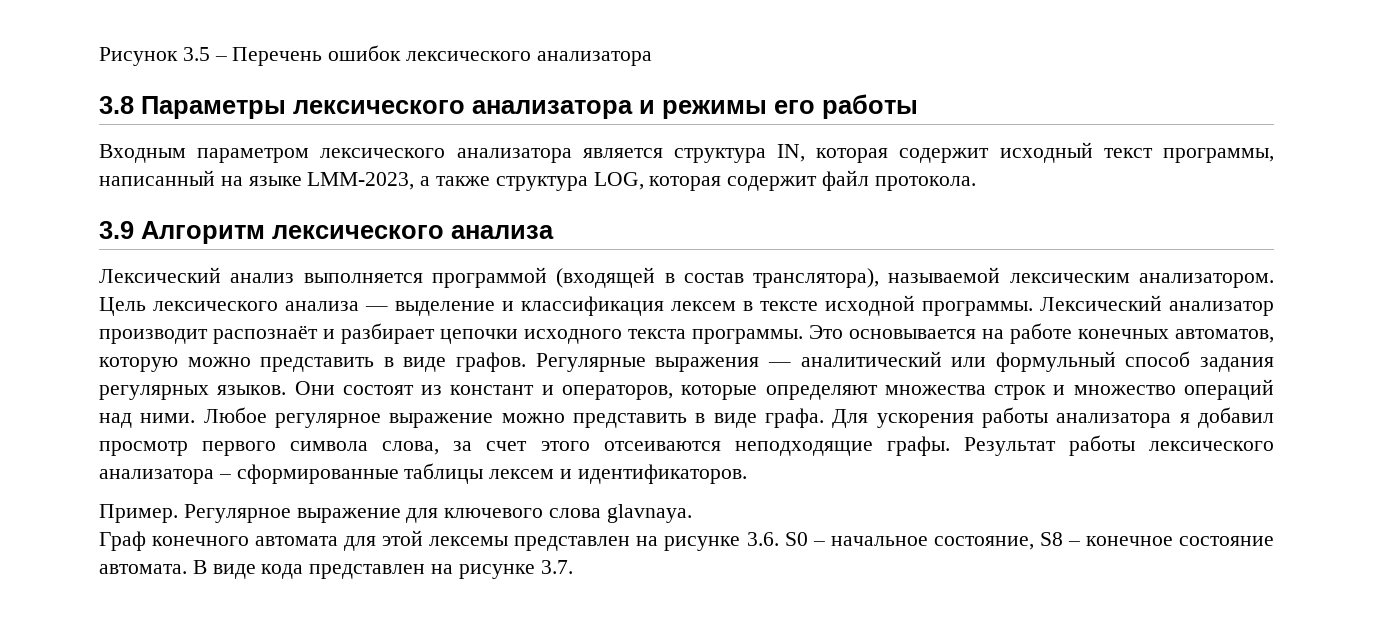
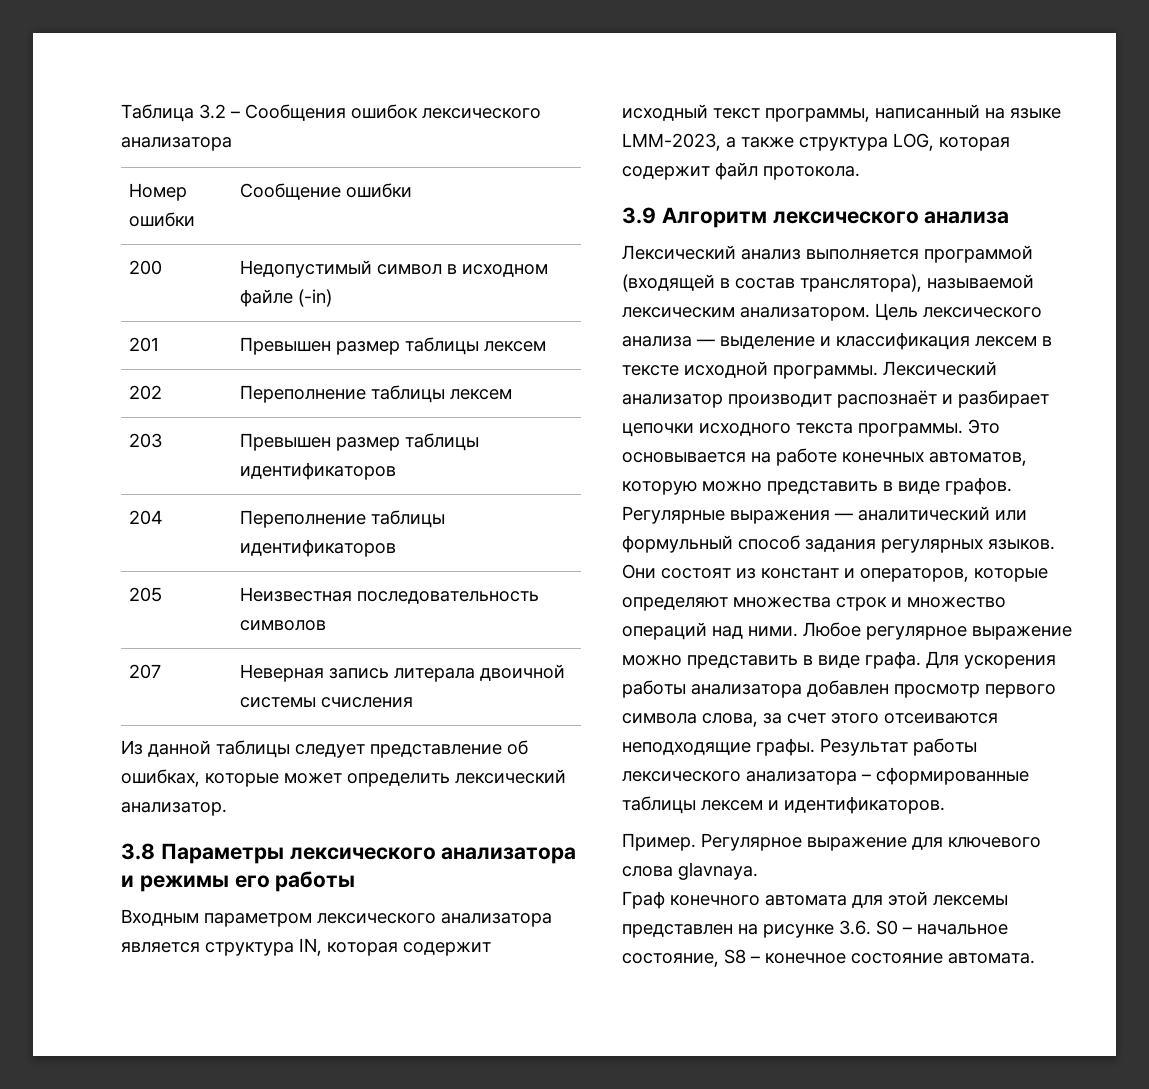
- Рисунок 3.5 – Перечень ошибок лексического анализатора
+ Таблица 3.2 – Сообщения ошибок лексического анализатора
+ Номер ошибки | Сообщение ошибки
+ 200 | Недопустимый символ в исходном файле (-in)
+ 201 | Превышен размер таблицы лексем
+ 202 | Переполнение таблицы лексем
+ 203 | Превышен размер таблицы идентификаторов
+ 204 | Переполнение таблицы идентификаторов
+ 205 | Неизвестная последовательность символов
+ 207 | Неверная запись литерала двоичной системы счисления
+ Из данной таблицы следует представление об ошибках, которые может определить лексический анализатор.
- Для ускорения работы анализатора я добавил просмотр первого символа слова, за счет этого отсеиваются неподходящие графы.
+ Для ускорения работы анализатора добавлен просмотр первого символа слова, за счет этого отсеиваются неподходящие графы.
- В виде кода представлен на рисунке 3.7.

